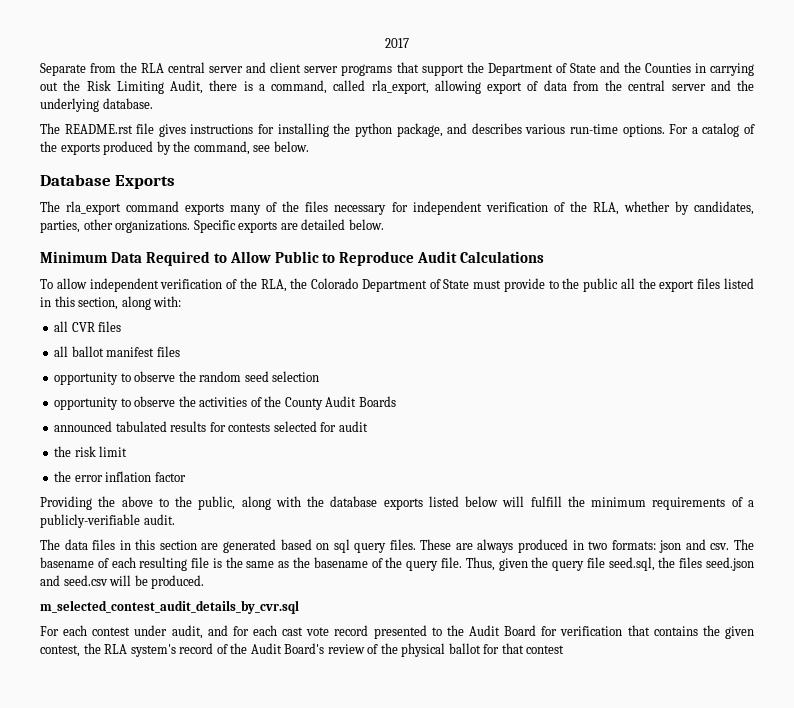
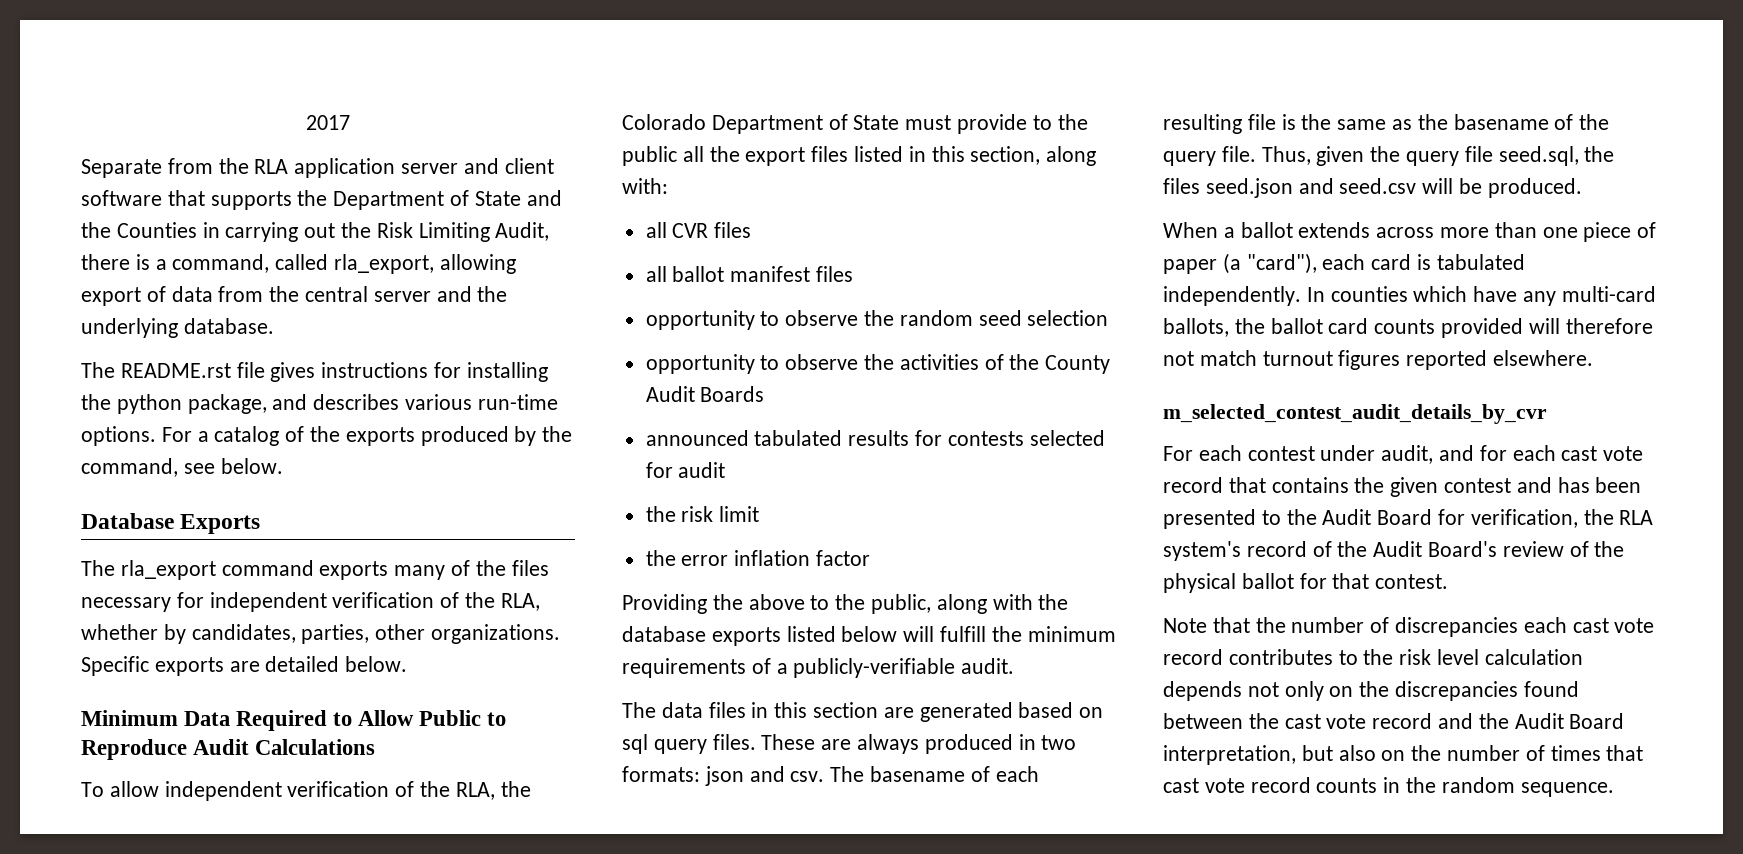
- Separate from the RLA central server and client server programs that support the Department of State and the Counties in carrying out the Risk Limiting Audit, there is a command, called rla_export, allowing export of data from the central server and the underlying database.
+ Separate from the RLA application server and client software that supports the Department of State and the Counties in carrying out the Risk Limiting Audit, there is a command, called rla_export, allowing export of data from the central server and the underlying database.
- m_selected_contest_audit_details_by_cvr.sql
+ When a ballot extends across more than one piece of paper (a "card"), each card is tabulated independently. In counties which have any multi-card ballots, the ballot card counts provided will therefore not match turnout figures reported elsewhere.
+ m_selected_contest_audit_details_by_cvr
- For each contest under audit, and for each cast vote record presented to the Audit Board for verification that contains the given contest, the RLA system's record of the Audit Board's review of the physical ballot for that contest
+ For each contest under audit, and for each cast vote record that contains the given contest and has been presented to the Audit Board for verification, the RLA system's record of the Audit Board's review of the physical ballot for that contest.
+ Note that the number of discrepancies each cast vote record contributes to the risk level calculation depends not only on the discrepancies found between the cast vote record and the Audit Board interpretation, but also on the number of times that cast vote record counts in the random sequence.

